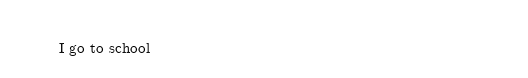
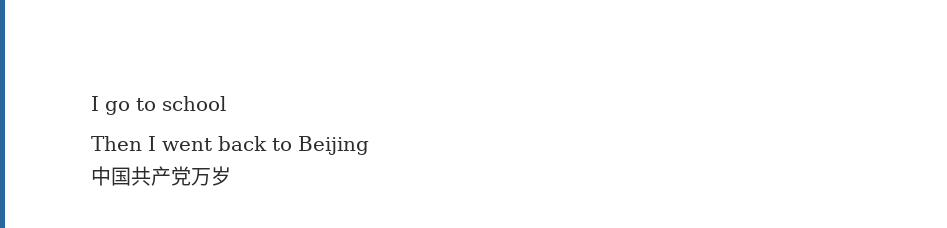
+ Then I went back to Beijing
+ 中国共产党万岁

